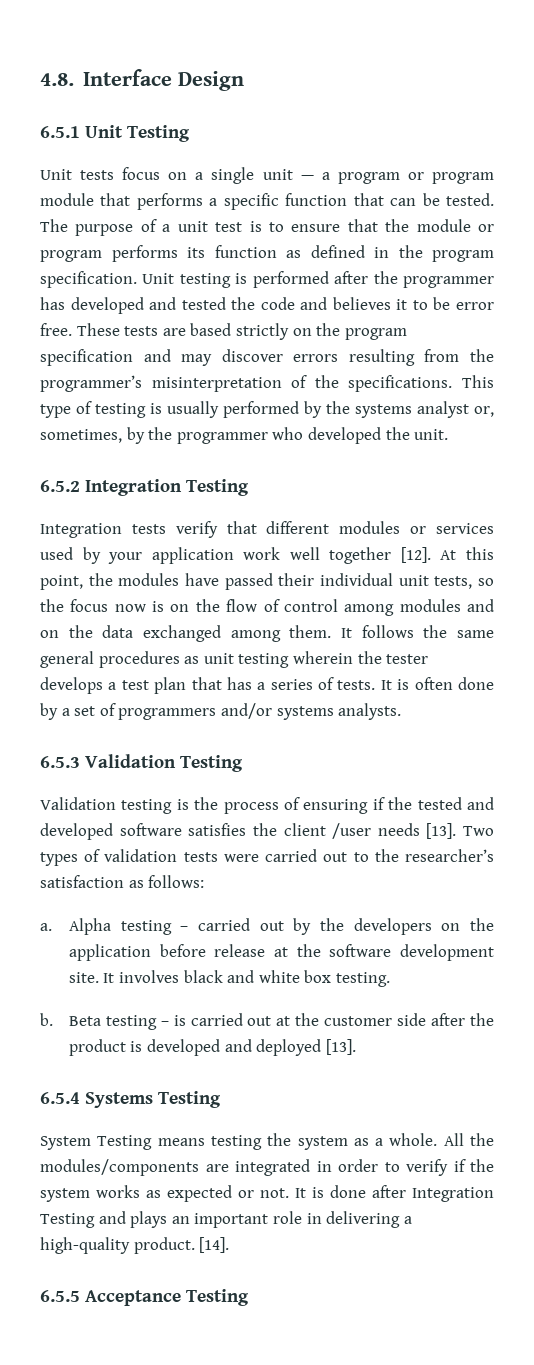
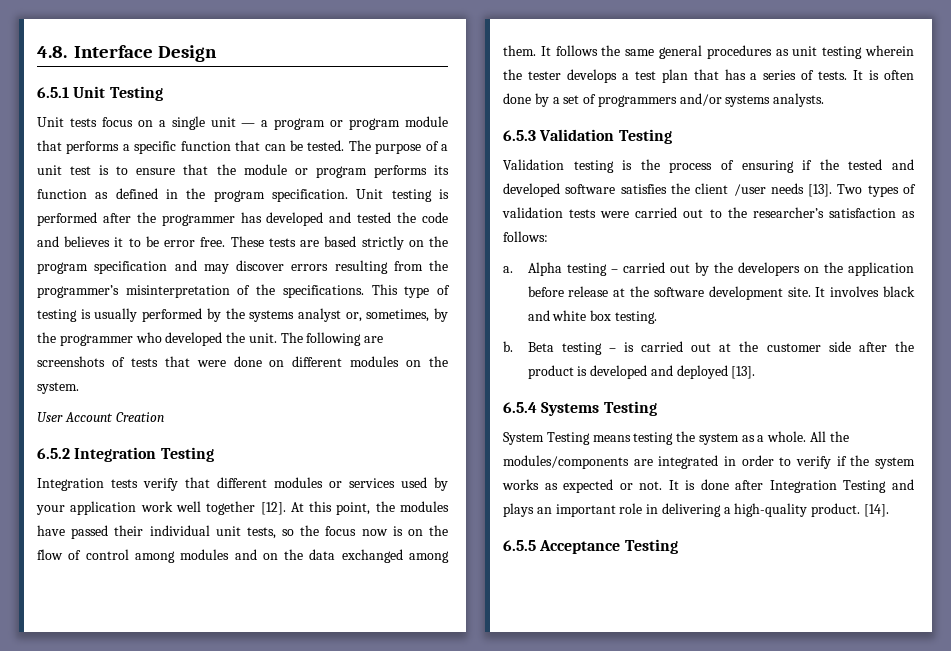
+ The following are screenshots of tests that were done on different modules on the system.
+ User Account Creation

